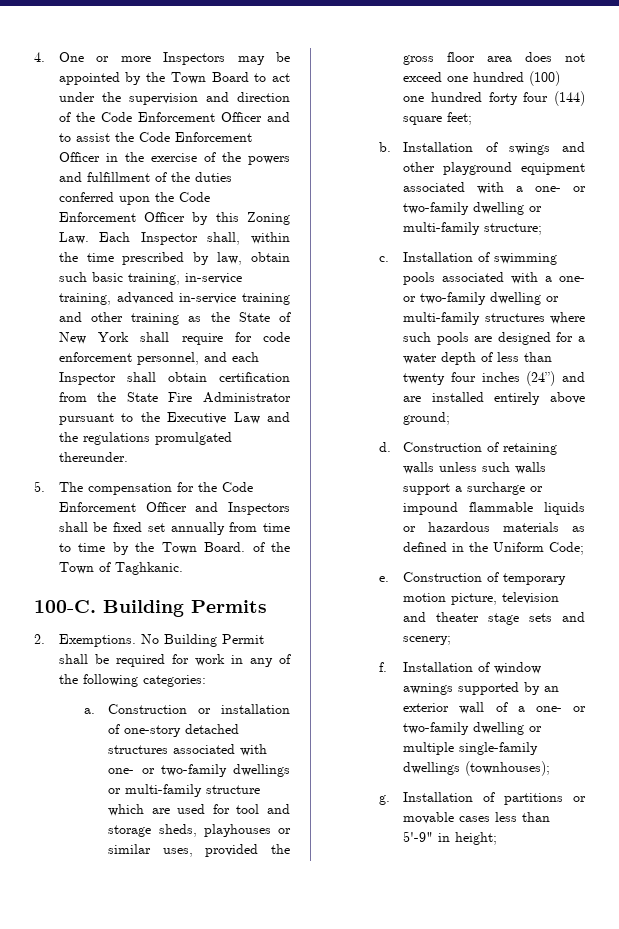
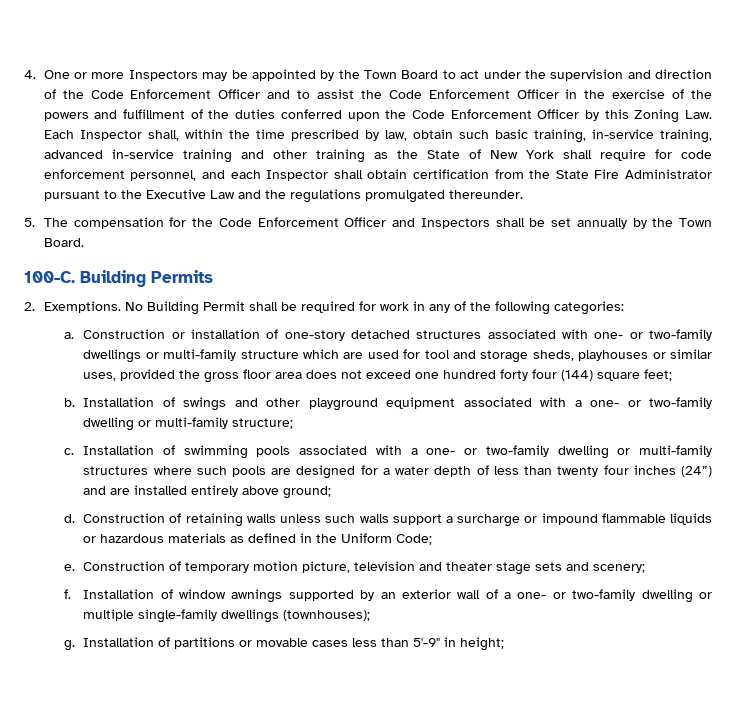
- 5. The compensation for the Code Enforcement Officer and Inspectors shall be fixed set annually from time to time by the Town Board. of the Town of Taghkanic.
+ 5. The compensation for the Code Enforcement Officer and Inspectors shall be set annually by the Town Board.
- Construction or installation of one-story detached structures associated with one- or two-family dwellings or multi-family structure which are used for tool and storage sheds, playhouses or similar uses, provided the gross floor area does not exceed one hundred (100) one hundred forty four (144) square feet;
+ Construction or installation of one-story detached structures associated with one- or two-family dwellings or multi-family structure which are used for tool and storage sheds, playhouses or similar uses, provided the gross floor area does not exceed one hundred forty four (144) square feet;

